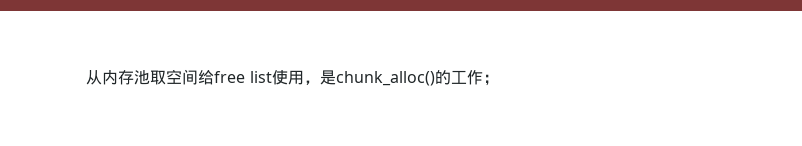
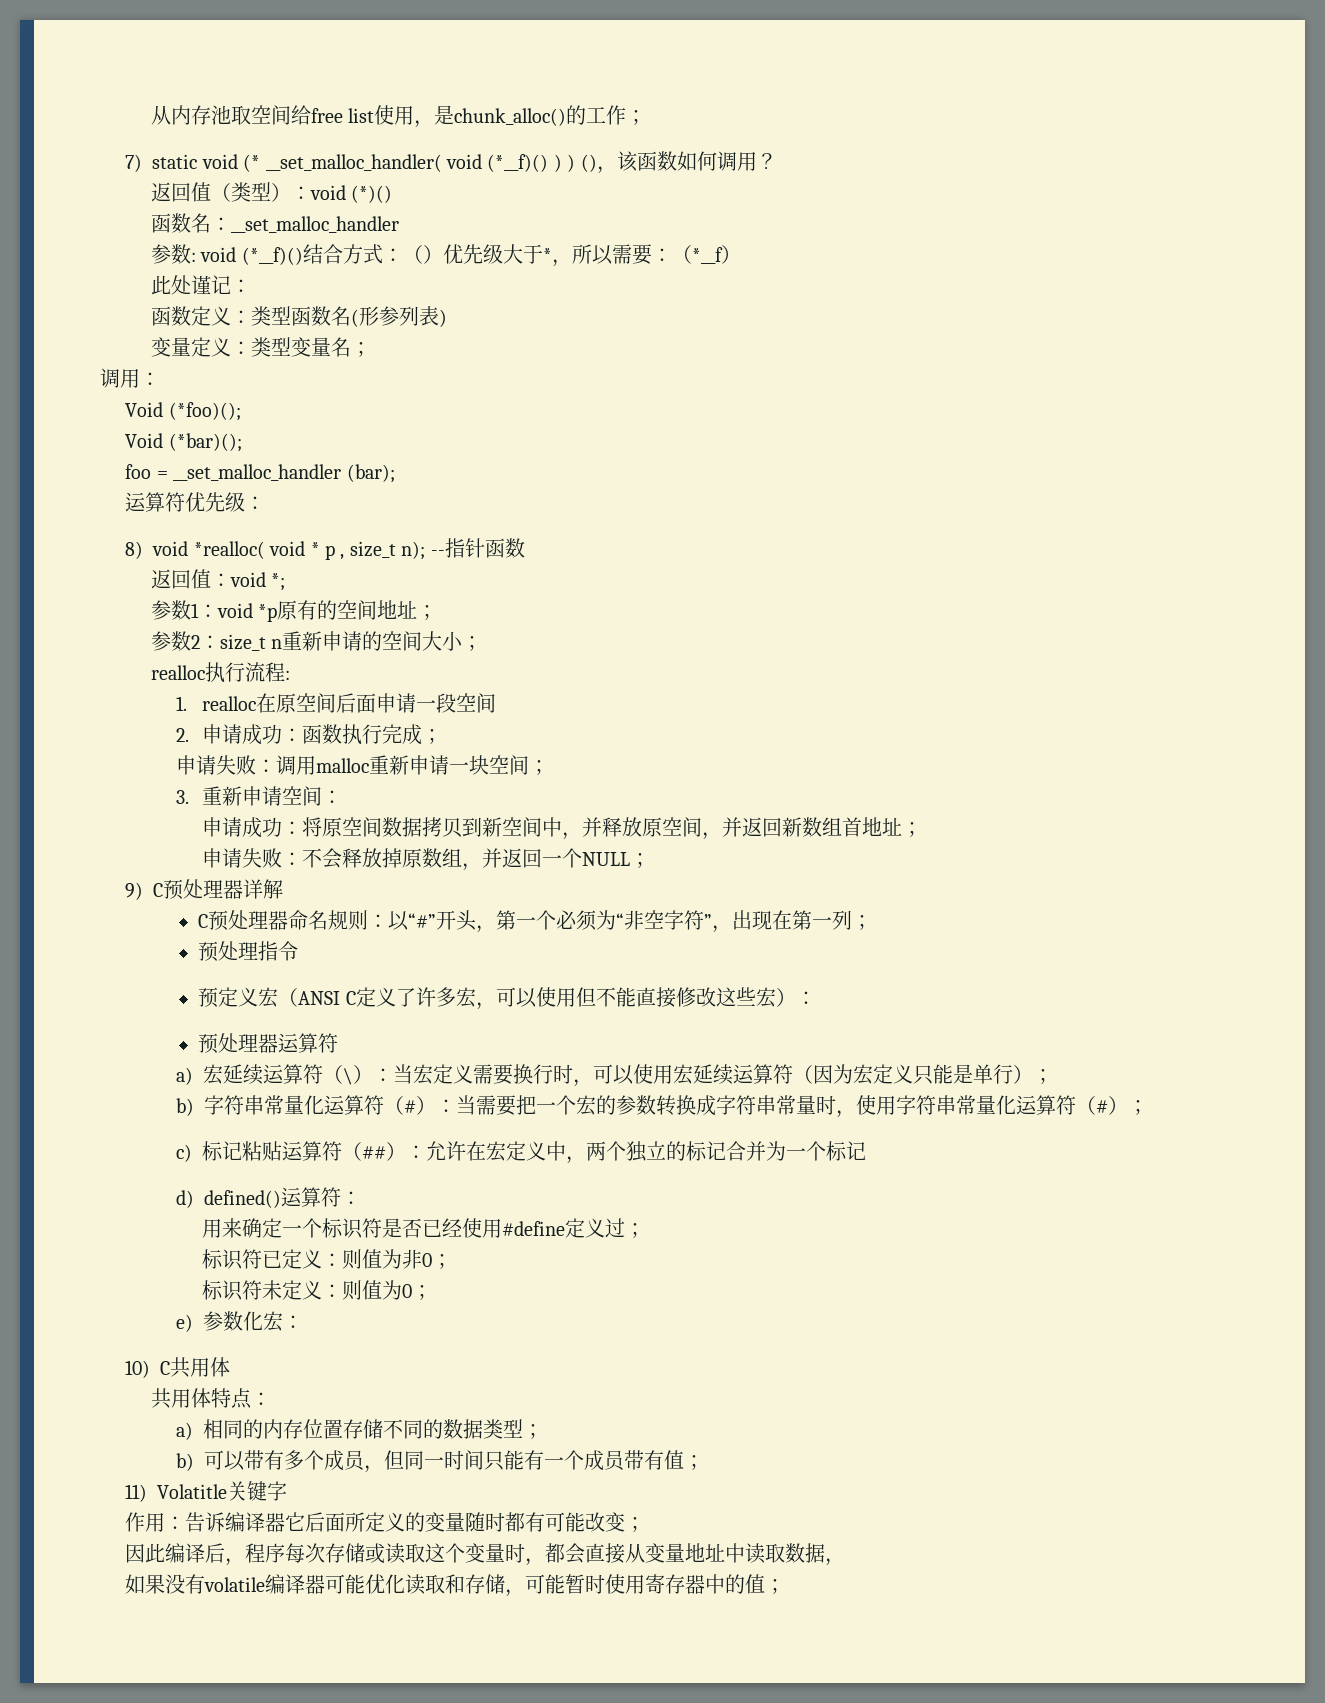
+ 7) static void (* __set_malloc_handler( void (*__f)() ) ) ()，该函数如何调用？
+ 返回值（类型）：void (*)()
+ 函数名：__set_malloc_handler
+ 参数: void (*__f)()结合方式：（）优先级大于*，所以需要：（*__f）
+ 此处谨记：
+ 函数定义：类型函数名(形参列表)
+ 变量定义：类型变量名；
+ 调用：
+ Void (*foo)();
+ Void (*bar)();
+ foo = __set_malloc_handler (bar);
+ 运算符优先级：
+ 8) void *realloc( void * p , size_t n); --指针函数
+ 返回值：void *;
+ 参数1：void *p原有的空间地址；
+ 参数2：size_t n重新申请的空间大小；
+ realloc执行流程:
+ 1. realloc在原空间后面申请一段空间
+ 2.申请成功：函数执行完成；
+ 申请失败：调用malloc重新申请一块空间；
+ 3.重新申请空间：
+ 申请成功：将原空间数据拷贝到新空间中，并释放原空间，并返回新数组首地址；
+ 申请失败：不会释放掉原数组，并返回一个NULL；
+ 9) C预处理器详解
+ C预处理器命名规则：以“#”开头，第一个必须为“非空字符”，出现在第一列；
+ 预处理指令
+ 预定义宏（ANSI C定义了许多宏，可以使用但不能直接修改这些宏）：
+ 预处理器运算符
+ a)宏延续运算符（\）：当宏定义需要换行时，可以使用宏延续运算符（因为宏定义只能是单行）；
+ b)字符串常量化运算符（#）：当需要把一个宏的参数转换成字符串常量时，使用字符串常量化运算符（#）；
+ c)标记粘贴运算符（##）：允许在宏定义中，两个独立的标记合并为一个标记
+ d) defined()运算符：
+ 用来确定一个标识符是否已经使用#define定义过；
+ 标识符已定义：则值为非0；
+ 标识符未定义：则值为0；
+ e)参数化宏：
+ 10) C共用体
+ 共用体特点：
+ a)相同的内存位置存储不同的数据类型；
+ b)可以带有多个成员，但同一时间只能有一个成员带有值；
+ 11) Volatitle关键字
+ 作用：告诉编译器它后面所定义的变量随时都有可能改变；
+ 因此编译后，程序每次存储或读取这个变量时，都会直接从变量地址中读取数据，
+ 如果没有volatile编译器可能优化读取和存储，可能暂时使用寄存器中的值；

